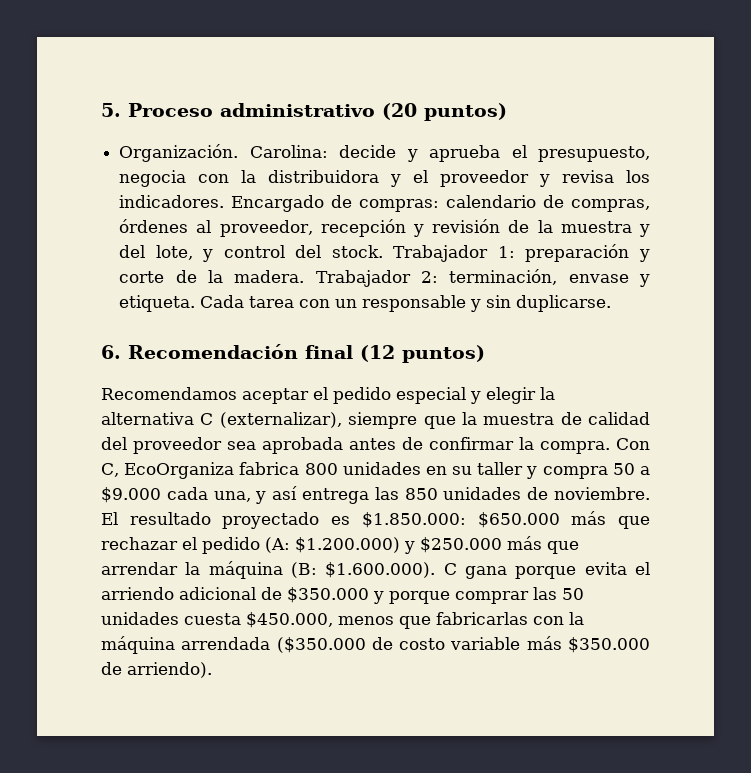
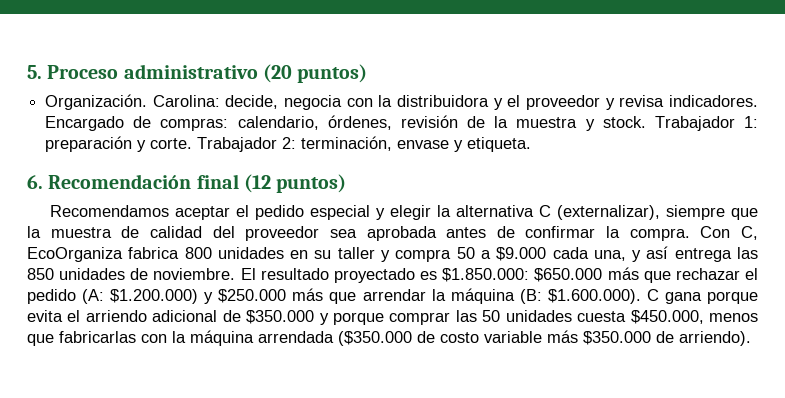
- Carolina: decide y aprueba el presupuesto, negocia con la distribuidora y el proveedor y revisa los indicadores.
+ Carolina: decide, negocia con la distribuidora y el proveedor y revisa indicadores.
- Encargado de compras: calendario de compras, órdenes al proveedor, recepción y revisión de la muestra y del lote, y control del stock.
+ Encargado de compras: calendario, órdenes, revisión de la muestra y stock.
- Trabajador 1: preparación y corte de la madera.
+ Trabajador 1: preparación y corte.
- Cada tarea con un responsable y sin duplicarse.

